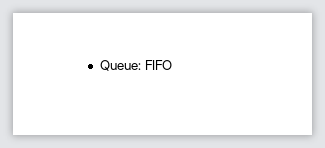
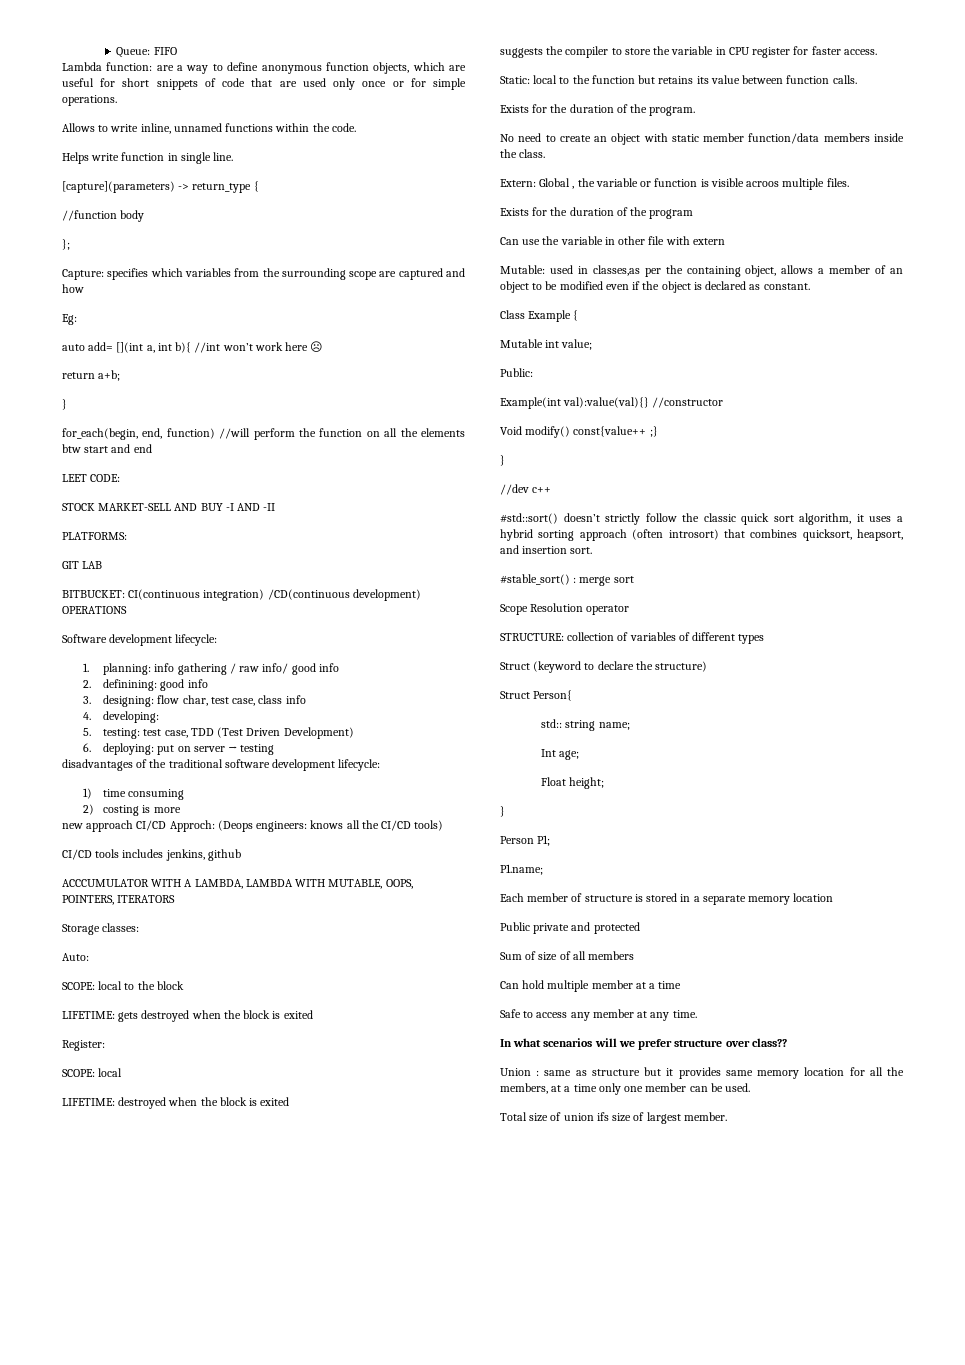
+ Lambda function: are a way to define anonymous function objects, which are useful for short snippets of code that are used only once or for simple operations.
+ Allows to write inline, unnamed functions within the code.
+ Helps write function in single line.
+ [capture](parameters) -> return_type {
+ //function body
+ };
+ Capture: specifies which variables from the surrounding scope are captured and how
+ Eg:
+ auto add= [](int a, int b){ //int won’t work here ☹
+ return a+b;
+ }
+ for_each(begin, end, function) //will perform the function on all the elements btw start and end
+ LEET CODE:
+ STOCK MARKET-SELL AND BUY -I AND -II
+ PLATFORMS:
+ GIT LAB
+ BITBUCKET: CI(continuous integration) /CD(continuous development) OPERATIONS
+ Software development lifecycle:
+ 1. planning: info gathering / raw info/ good info
+ 2. definining: good info
+ 3. designing: flow char, test case, class info
+ 4. developing:
+ 5. testing: test case, TDD (Test Driven Development)
+ 6. deploying: put on server → testing
+ disadvantages of the traditional software development lifecycle:
+ 1) time consuming
+ 2) costing is more
+ new approach CI/CD Approch: (Deops engineers: knows all the CI/CD tools)
+ CI/CD tools includes jenkins, github
+ ACCCUMULATOR WITH A LAMBDA, LAMBDA WITH MUTABLE, OOPS, POINTERS, ITERATORS
+ Storage classes:
+ Auto:
+ SCOPE: local to the block
+ LIFETIME: gets destroyed when the block is exited
+ Register:
+ SCOPE: local
+ LIFETIME: destroyed when the block is exited
+ suggests the compiler to store the variable in CPU register for faster access.
+ Static: local to the function but retains its value between function calls.
+ Exists for the duration of the program.
+ No need to create an object with static member function/data members inside the class.
+ Extern: Global , the variable or function is visible acroos multiple files.
+ Exists for the duration of the program
+ Can use the variable in other file with extern
+ Mutable: used in classes,as per the containing object, allows a member of an object to be modified even if the object is declared as constant.
+ Class Example {
+ Mutable int value;
+ Public:
+ Example(int val):value(val){} //constructor
+ Void modify() const{value++ ;}
+ }
+ //dev c++
+ #std::sort() doesn’t strictly follow the classic quick sort algorithm, it uses a hybrid sorting approach (often introsort) that combines quicksort, heapsort, and insertion sort.
+ #stable_sort() : merge sort
+ Scope Resolution operator
+ STRUCTURE: collection of variables of different types
+ Struct (keyword to declare the structure)
+ Struct Person{
+ std:: string name;
+ Int age;
+ Float height;
+ }
+ Person P1;
+ P1.name;
+ Each member of structure is stored in a separate memory location
+ Public private and protected
+ Sum of size of all members
+ Can hold multiple member at a time
+ Safe to access any member at any time.
+ In what scenarios will we prefer structure over class??
+ Union : same as structure but it provides same memory location for all the members, at a time only one member can be used.
+ Total size of union ifs size of largest member.

